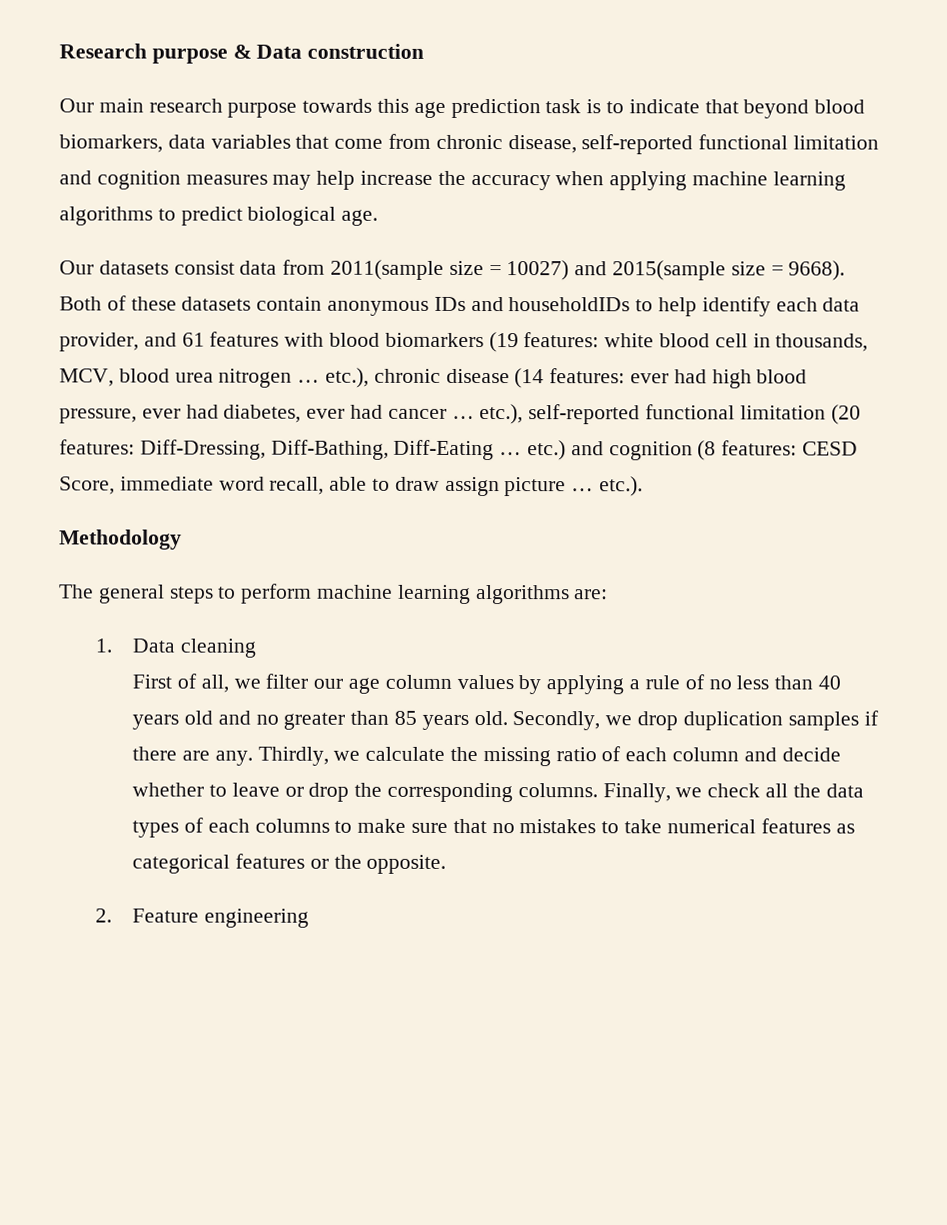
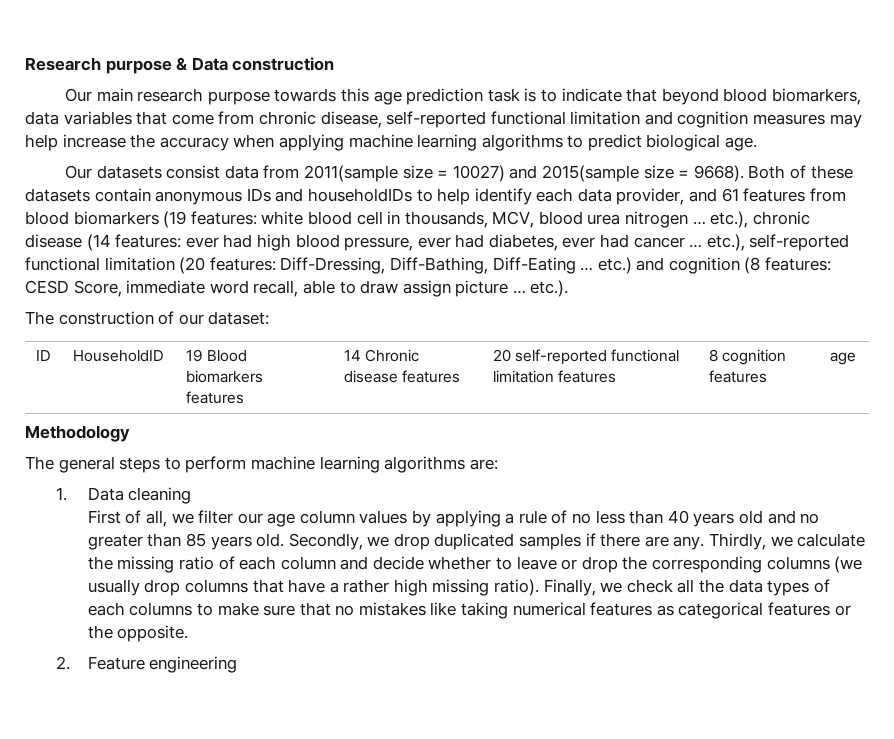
- Both of these datasets contain anonymous IDs and householdIDs to help identify each data provider, and 61 features with blood biomarkers (19 features:
+ Both of these datasets contain anonymous IDs and householdIDs to help identify each data provider, and 61 features from blood biomarkers (19 features:
+ The construction of our dataset:
+ ID | HouseholdID | 19 Blood biomarkers features | 14 Chronic disease features | 20 self-reported functional limitation features | 8 cognition features | age
- Secondly, we drop duplication samples if there are any.
+ Secondly, we drop duplicated samples if there are any.
- Thirdly, we calculate the missing ratio of each column and decide whether to leave or drop the corresponding columns.
+ Thirdly, we calculate the missing ratio of each column and decide whether to leave or drop the corresponding columns (we usually drop columns that have a rather high missing ratio).
- Finally, we check all the data types of each columns to make sure that no mistakes to take numerical features as categorical features or the opposite.
+ Finally, we check all the data types of each columns to make sure that no mistakes like taking numerical features as categorical features or the opposite.

